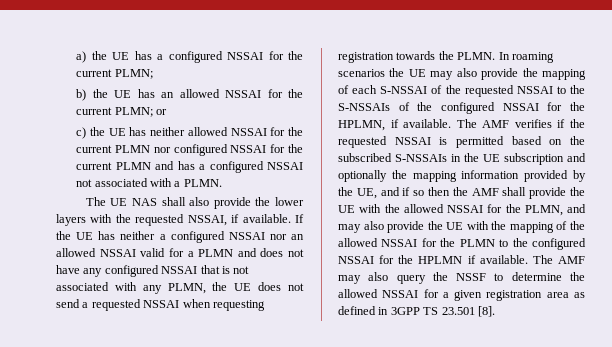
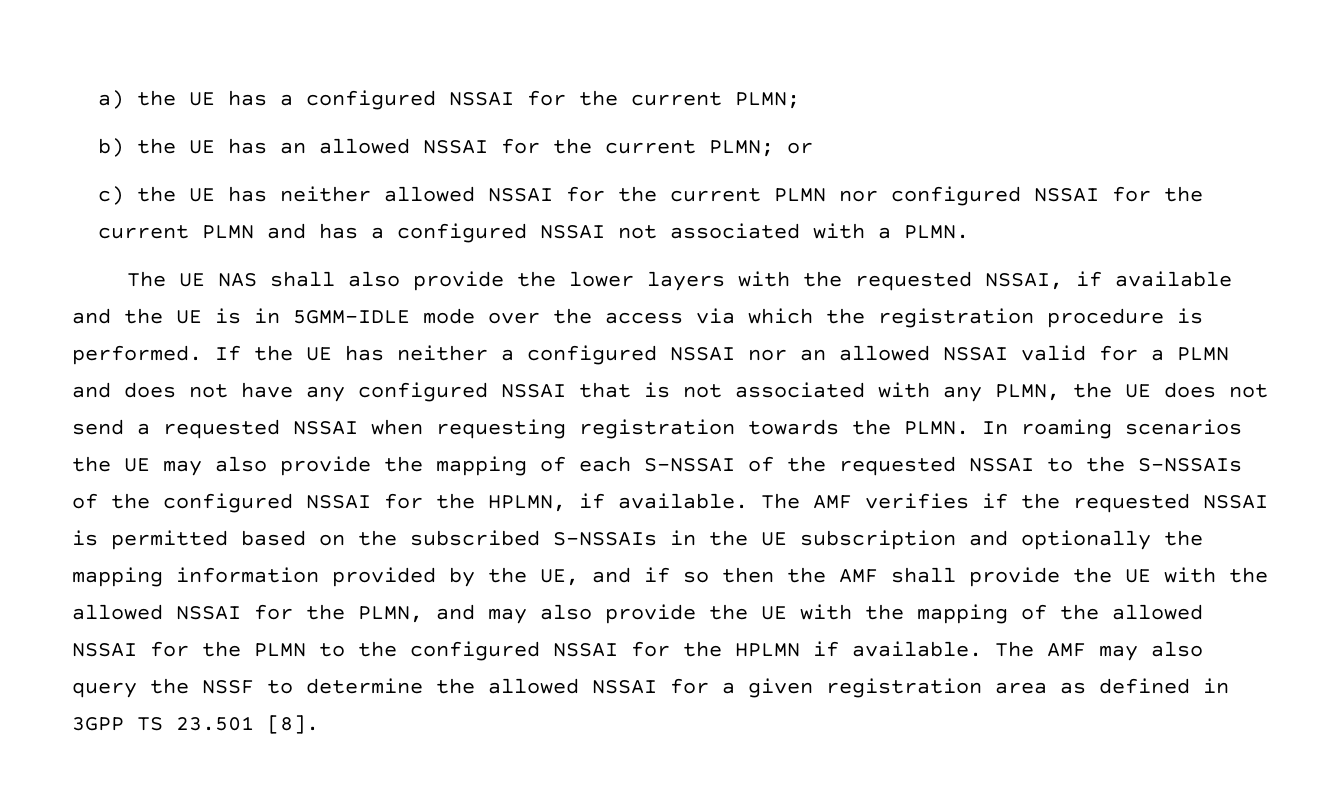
- The UE NAS shall also provide the lower layers with the requested NSSAI, if available.
+ The UE NAS shall also provide the lower layers with the requested NSSAI, if available and the UE is in 5GMM-IDLE mode over the access via which the registration procedure is performed.

